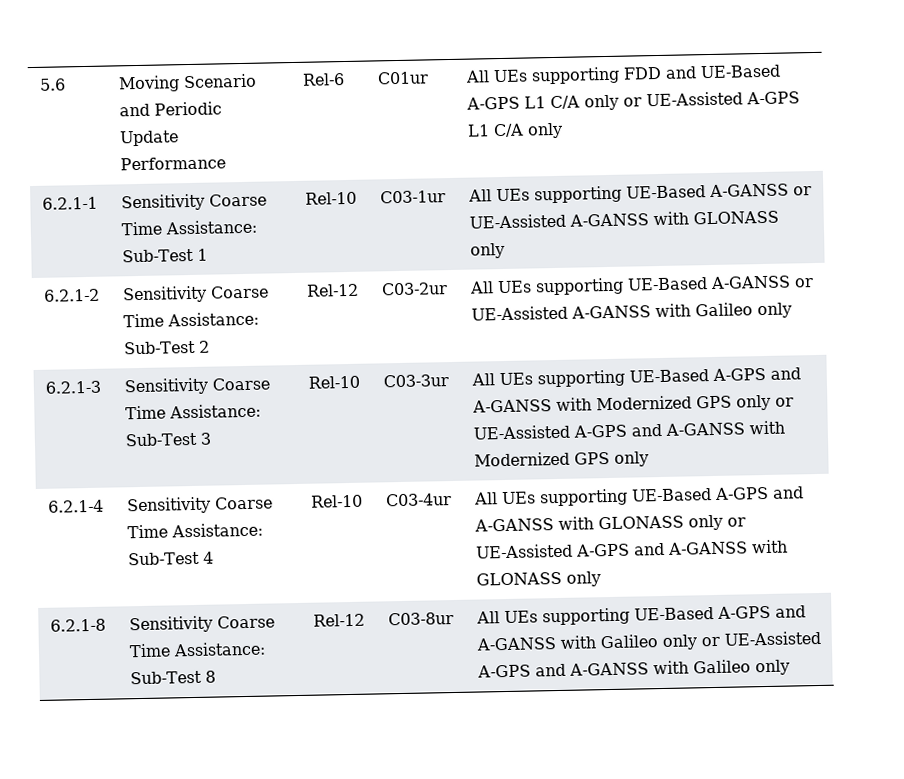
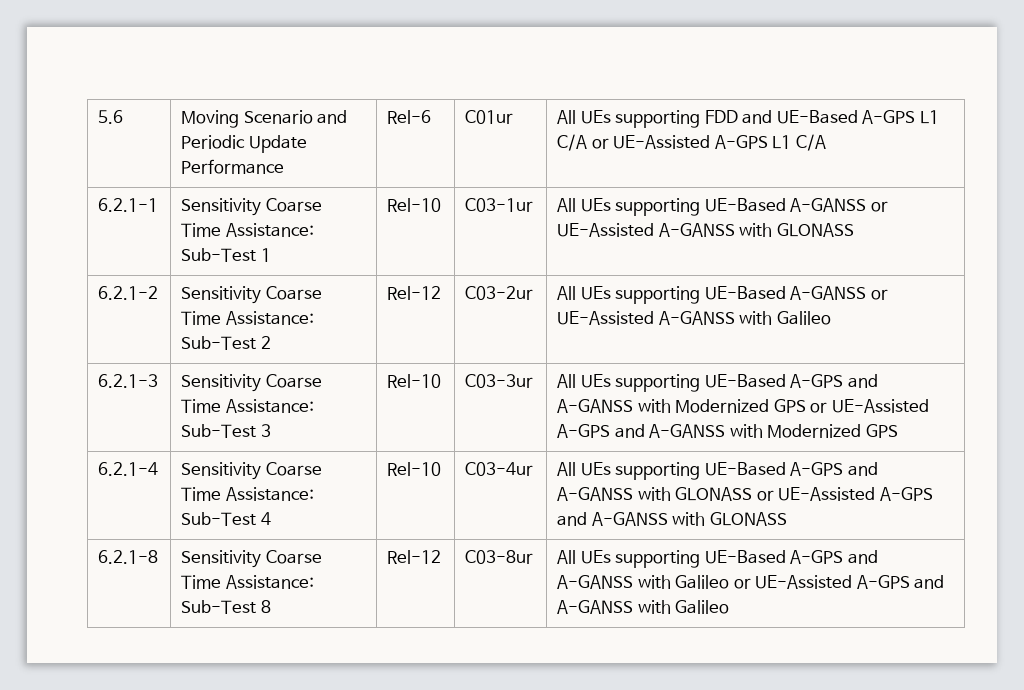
- 5.6 | Moving Scenario and Periodic Update Performance | Rel-6 | C01ur | All UEs supporting FDD and UE-Based A-GPS L1 C/A only or UE-Assisted A-GPS L1 C/A only
+ 5.6 | Moving Scenario and Periodic Update Performance | Rel-6 | C01ur | All UEs supporting FDD and UE-Based A-GPS L1 C/A or UE-Assisted A-GPS L1 C/A
- 6.2.1-1 | Sensitivity Coarse Time Assistance: Sub-Test 1 | Rel-10 | C03-1ur | All UEs supporting UE-Based A-GANSS or UE-Assisted A-GANSS with GLONASS only
+ 6.2.1-1 | Sensitivity Coarse Time Assistance: Sub-Test 1 | Rel-10 | C03-1ur | All UEs supporting UE-Based A-GANSS or UE-Assisted A-GANSS with GLONASS
- 6.2.1-2 | Sensitivity Coarse Time Assistance: Sub-Test 2 | Rel-12 | C03-2ur | All UEs supporting UE-Based A-GANSS or UE-Assisted A-GANSS with Galileo only
+ 6.2.1-2 | Sensitivity Coarse Time Assistance: Sub-Test 2 | Rel-12 | C03-2ur | All UEs supporting UE-Based A-GANSS or UE-Assisted A-GANSS with Galileo
- 6.2.1-3 | Sensitivity Coarse Time Assistance: Sub-Test 3 | Rel-10 | C03-3ur | All UEs supporting UE-Based A-GPS and A-GANSS with Modernized GPS only or UE-Assisted A-GPS and A-GANSS with Modernized GPS only
+ 6.2.1-3 | Sensitivity Coarse Time Assistance: Sub-Test 3 | Rel-10 | C03-3ur | All UEs supporting UE-Based A-GPS and A-GANSS with Modernized GPS or UE-Assisted A-GPS and A-GANSS with Modernized GPS
- 6.2.1-4 | Sensitivity Coarse Time Assistance: Sub-Test 4 | Rel-10 | C03-4ur | All UEs supporting UE-Based A-GPS and A-GANSS with GLONASS only or UE-Assisted A-GPS and A-GANSS with GLONASS only
+ 6.2.1-4 | Sensitivity Coarse Time Assistance: Sub-Test 4 | Rel-10 | C03-4ur | All UEs supporting UE-Based A-GPS and A-GANSS with GLONASS or UE-Assisted A-GPS and A-GANSS with GLONASS
- 6.2.1-8 | Sensitivity Coarse Time Assistance: Sub-Test 8 | Rel-12 | C03-8ur | All UEs supporting UE-Based A-GPS and A-GANSS with Galileo only or UE-Assisted A-GPS and A-GANSS with Galileo only
+ 6.2.1-8 | Sensitivity Coarse Time Assistance: Sub-Test 8 | Rel-12 | C03-8ur | All UEs supporting UE-Based A-GPS and A-GANSS with Galileo or UE-Assisted A-GPS and A-GANSS with Galileo

